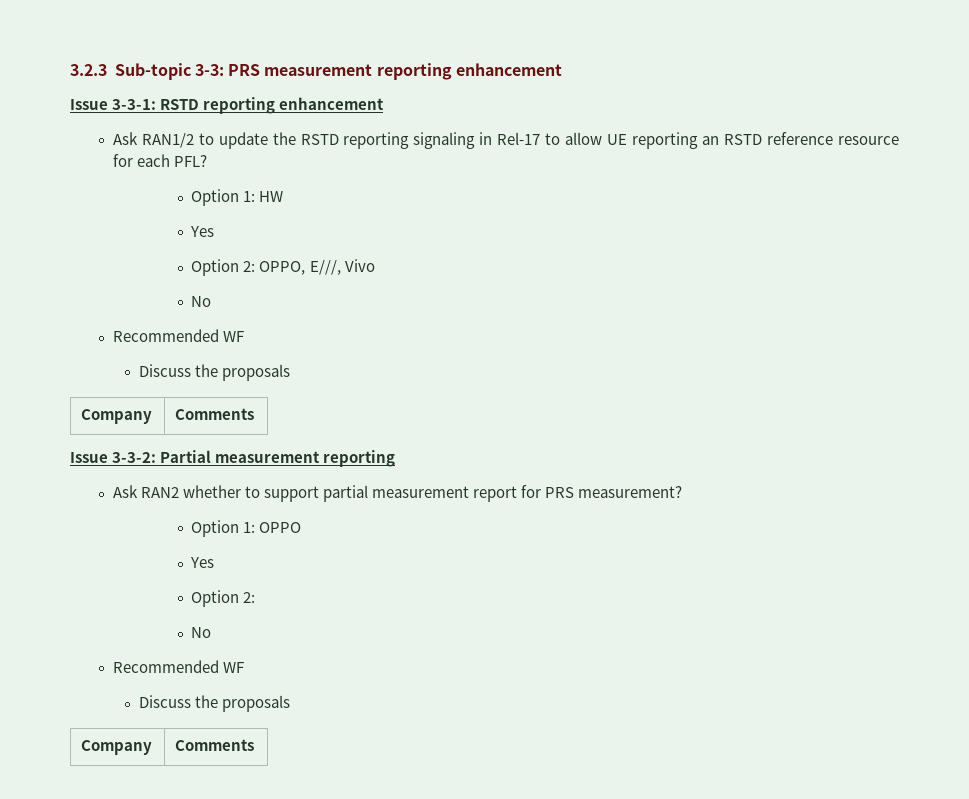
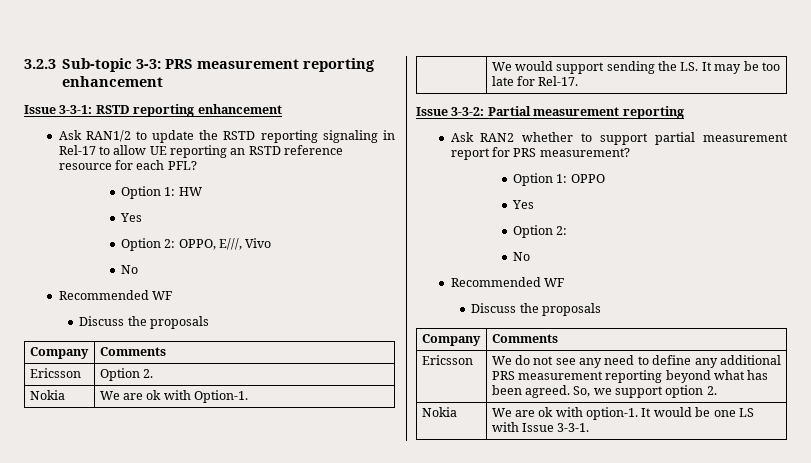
+ Ericsson | Option 2.
+ Nokia | We are ok with Option-1.
+ | We would support sending the LS. It may be too late for Rel-17.
+ Ericsson | We do not see any need to define any additional PRS measurement reporting beyond what has been agreed. So, we support option 2.
+ Nokia | We are ok with option-1. It would be one LS with Issue 3-3-1.

